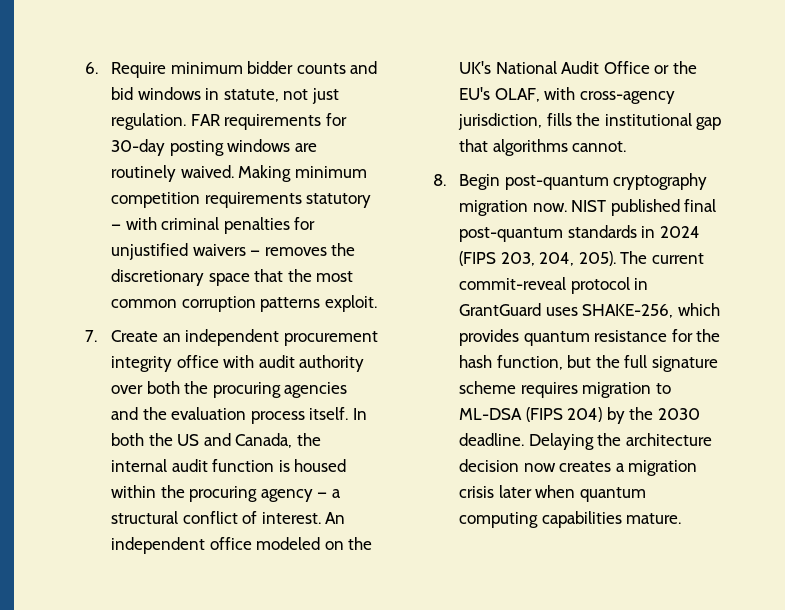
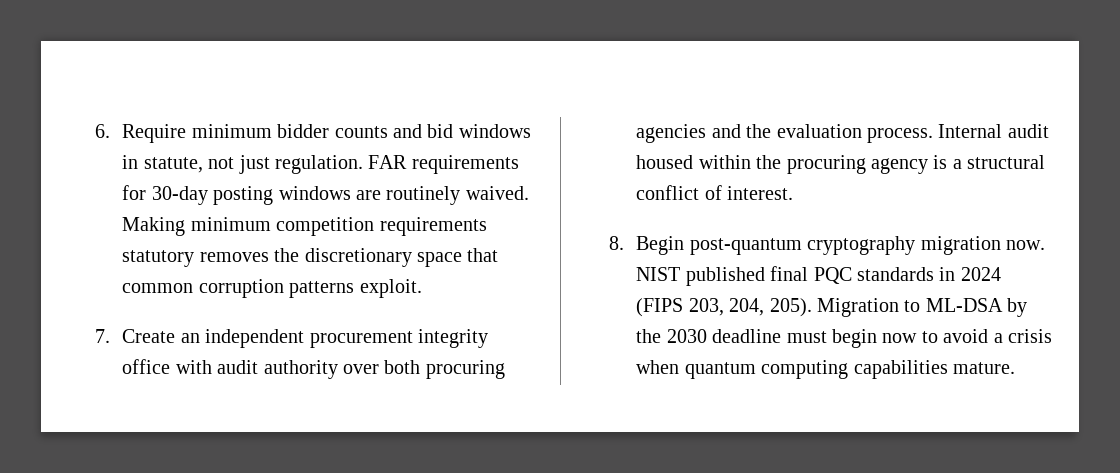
- Making minimum competition requirements statutory — with criminal penalties for unjustified waivers — removes the discretionary space that the most common corruption patterns exploit.
+ Making minimum competition requirements statutory removes the discretionary space that common corruption patterns exploit.
- 7. Create an independent procurement integrity office with audit authority over both the procuring agencies and the evaluation process itself. In both the US and Canada, the internal audit function is housed within the procuring agency — a structural conflict of interest. An independent office modeled on the UK's National Audit Office or the EU's OLAF, with cross-agency jurisdiction, fills the institutional gap that algorithms cannot.
+ 7. Create an independent procurement integrity office with audit authority over both procuring agencies and the evaluation process. Internal audit housed within the procuring agency is a structural conflict of interest.
- NIST published final post-quantum standards in 2024 (FIPS 203, 204, 205).
+ NIST published final PQC standards in 2024 (FIPS 203, 204, 205).
- The current commit-reveal protocol in GrantGuard uses SHAKE-256, which provides quantum resistance for the hash function, but the full signature scheme requires migration to ML-DSA (FIPS 204) by the 2030 deadline. Delaying the architecture decision now creates a migration crisis later when quantum computing capabilities mature.
+ Migration to ML-DSA by the 2030 deadline must begin now to avoid a crisis when quantum computing capabilities mature.

